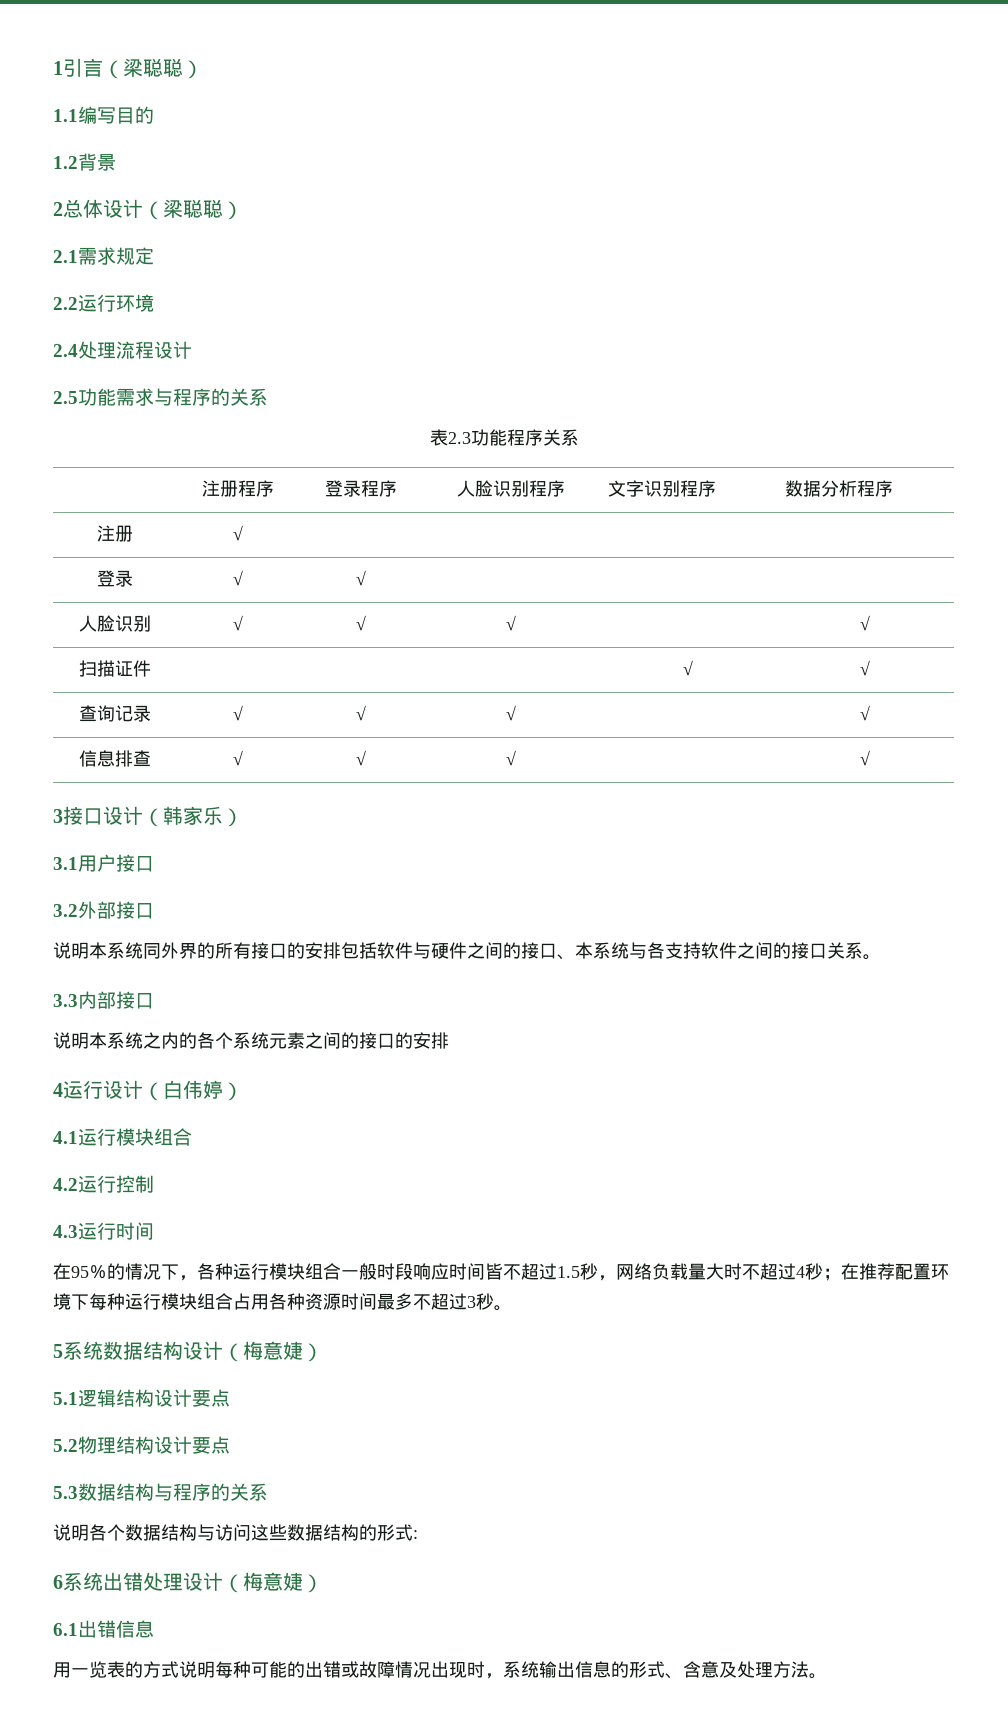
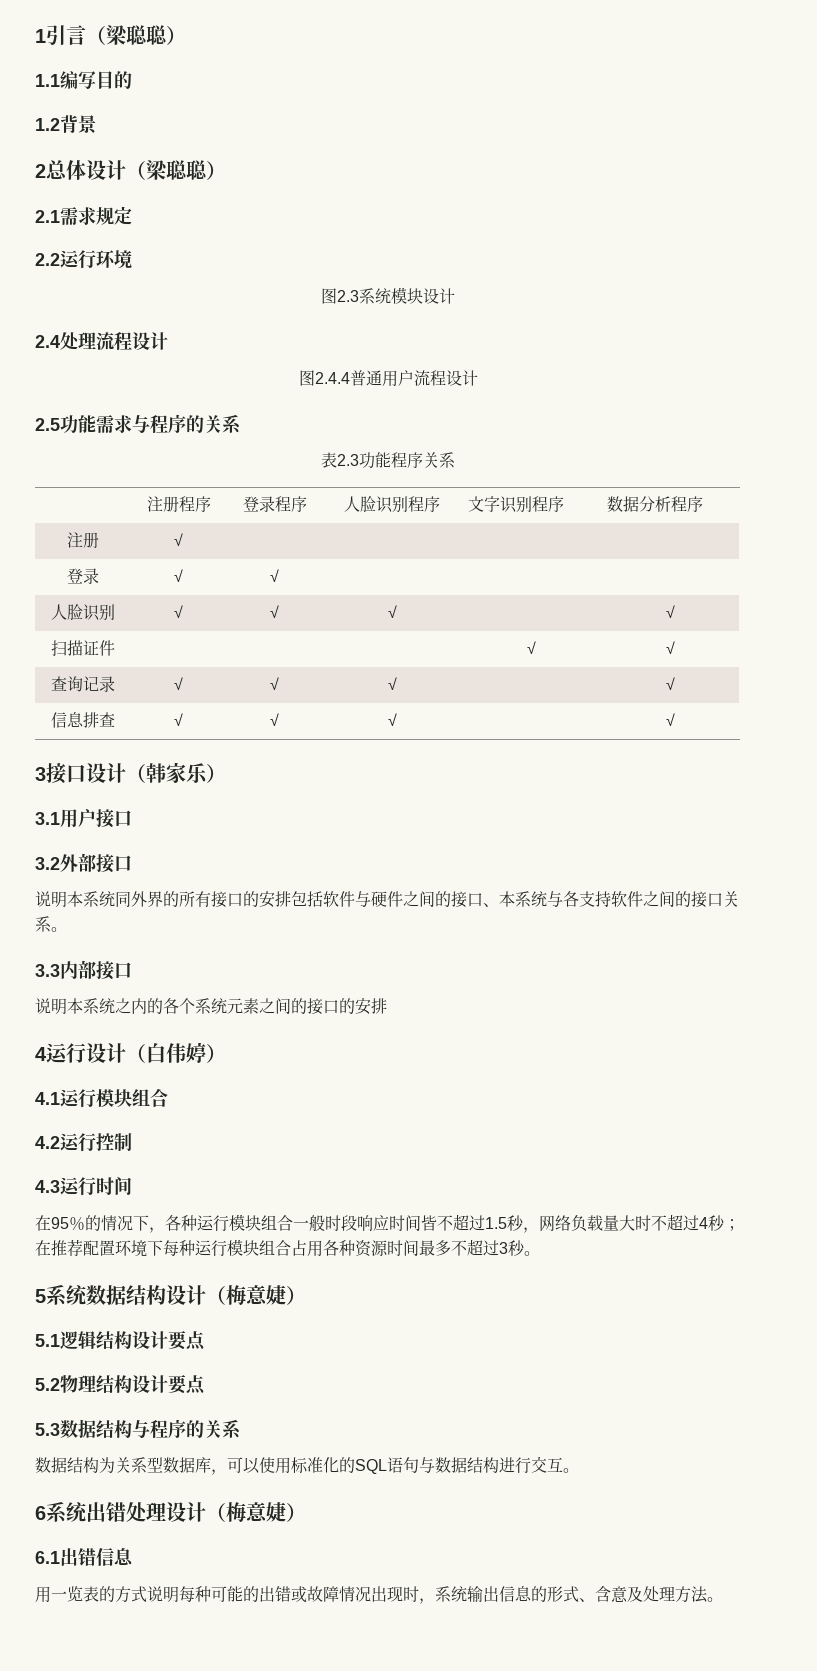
+ 图2.3系统模块设计
+ 图2.4.4普通用户流程设计
- 说明各个数据结构与访问这些数据结构的形式:
+ 数据结构为关系型数据库，可以使用标准化的SQL语句与数据结构进行交互。

